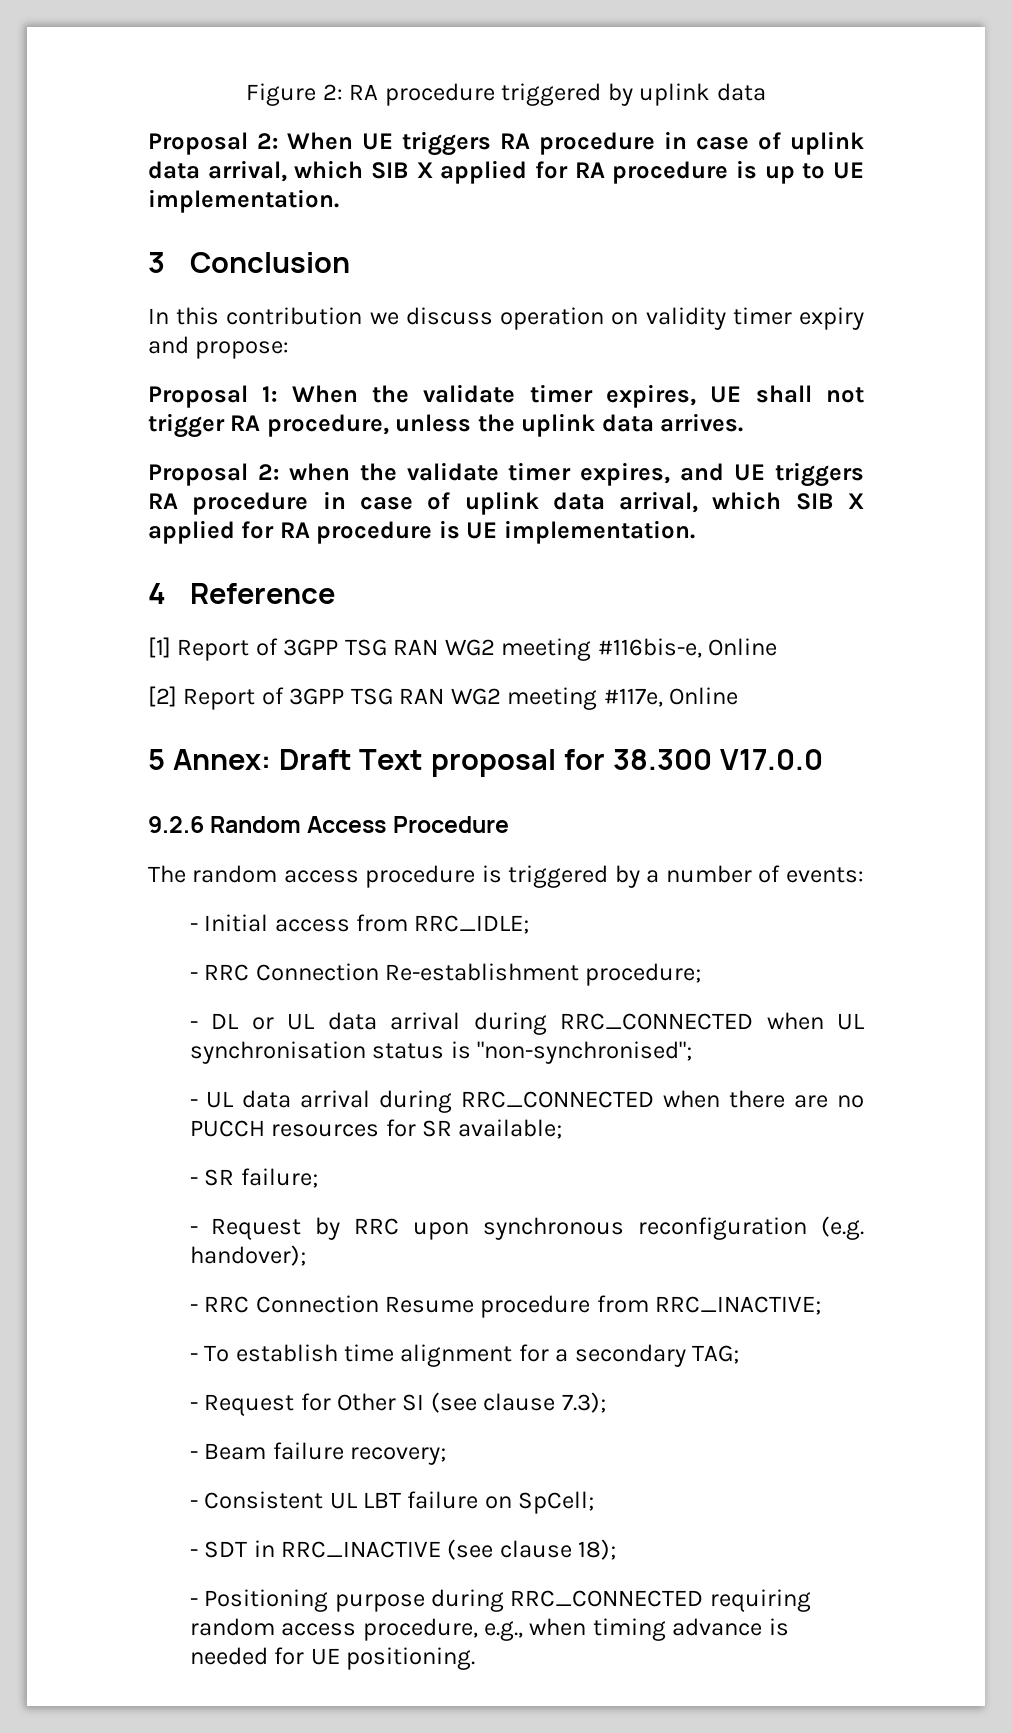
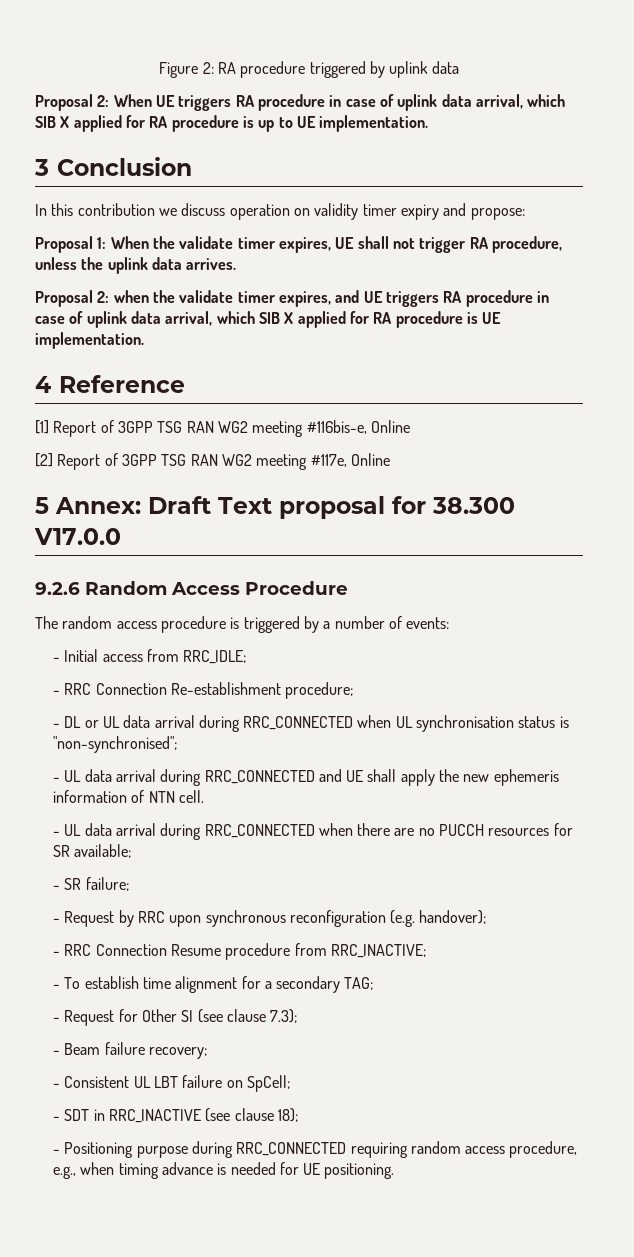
+ - UL data arrival during RRC_CONNECTED and UE shall apply the new ephemeris information of NTN cell.

